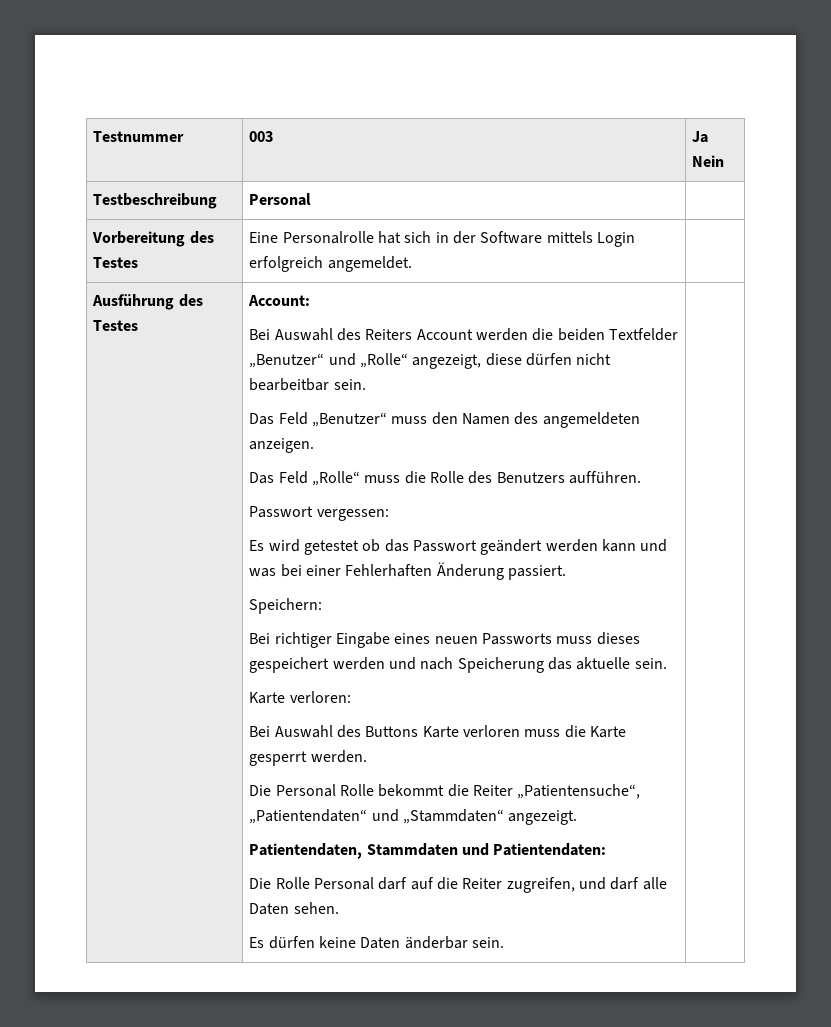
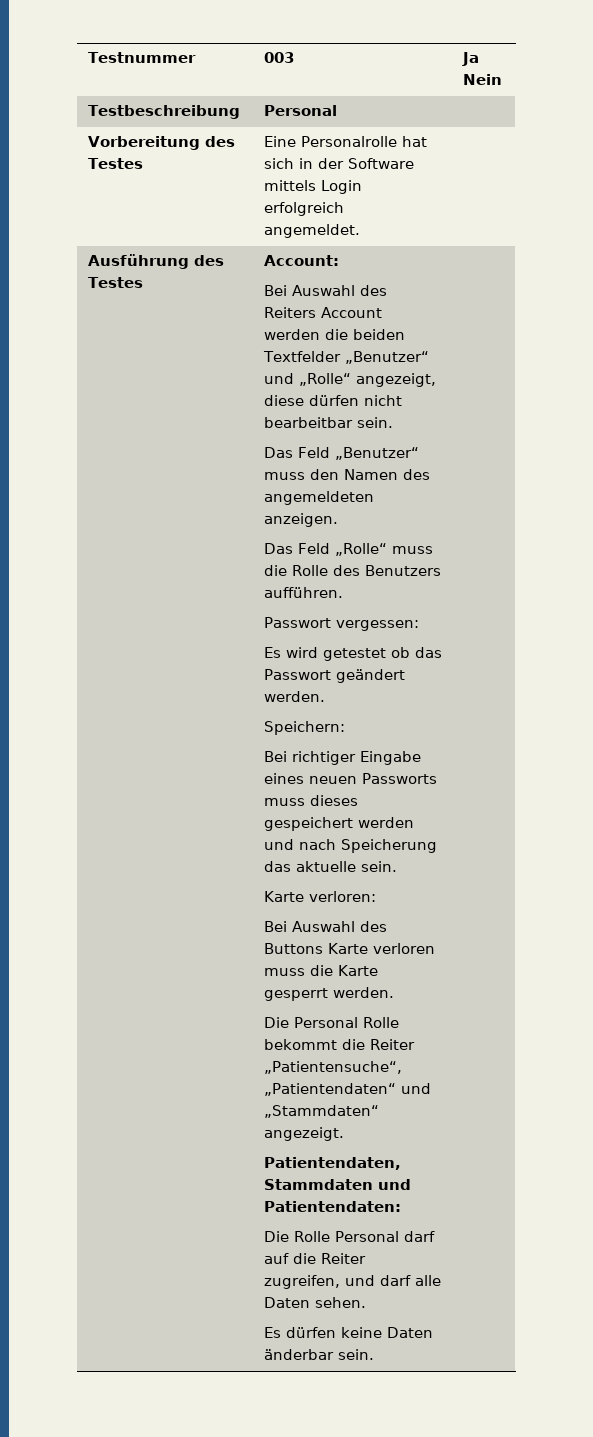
- Es wird getestet ob das Passwort geändert werden kann und was bei einer Fehlerhaften Änderung passiert.
+ Es wird getestet ob das Passwort geändert werden.

